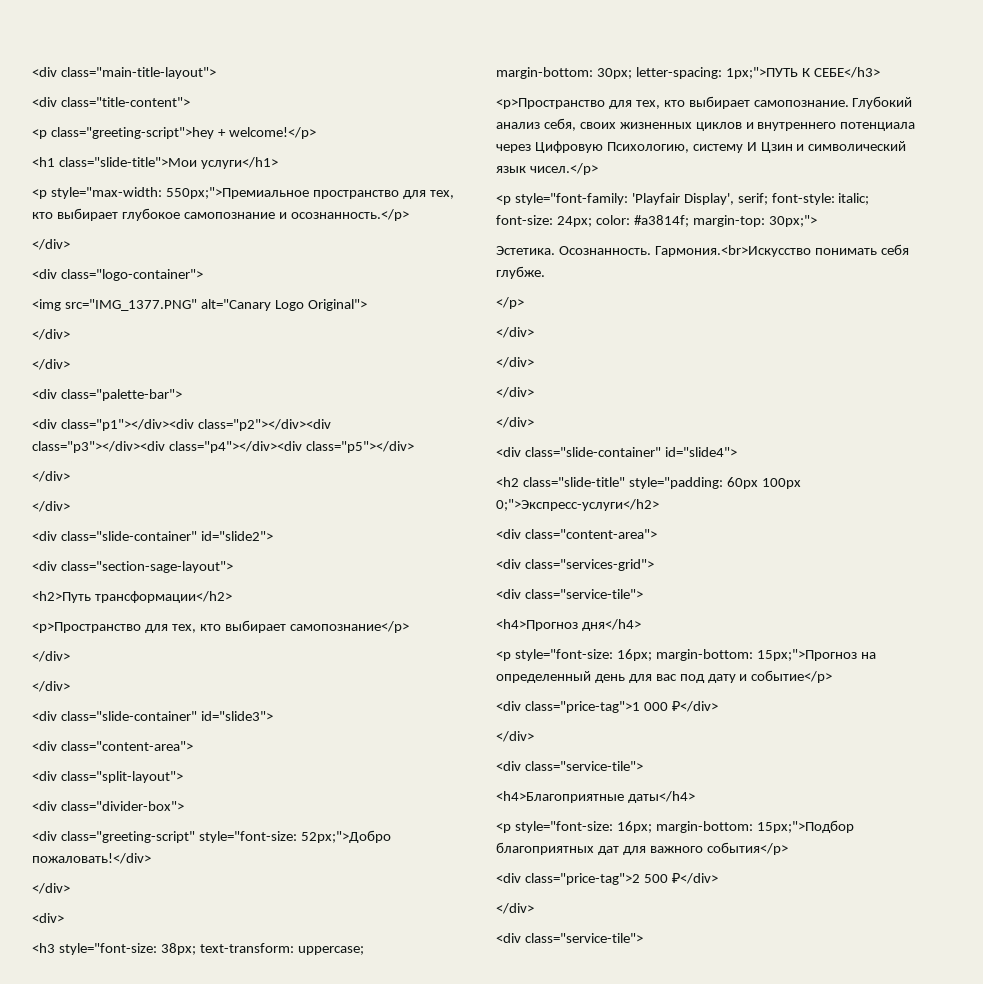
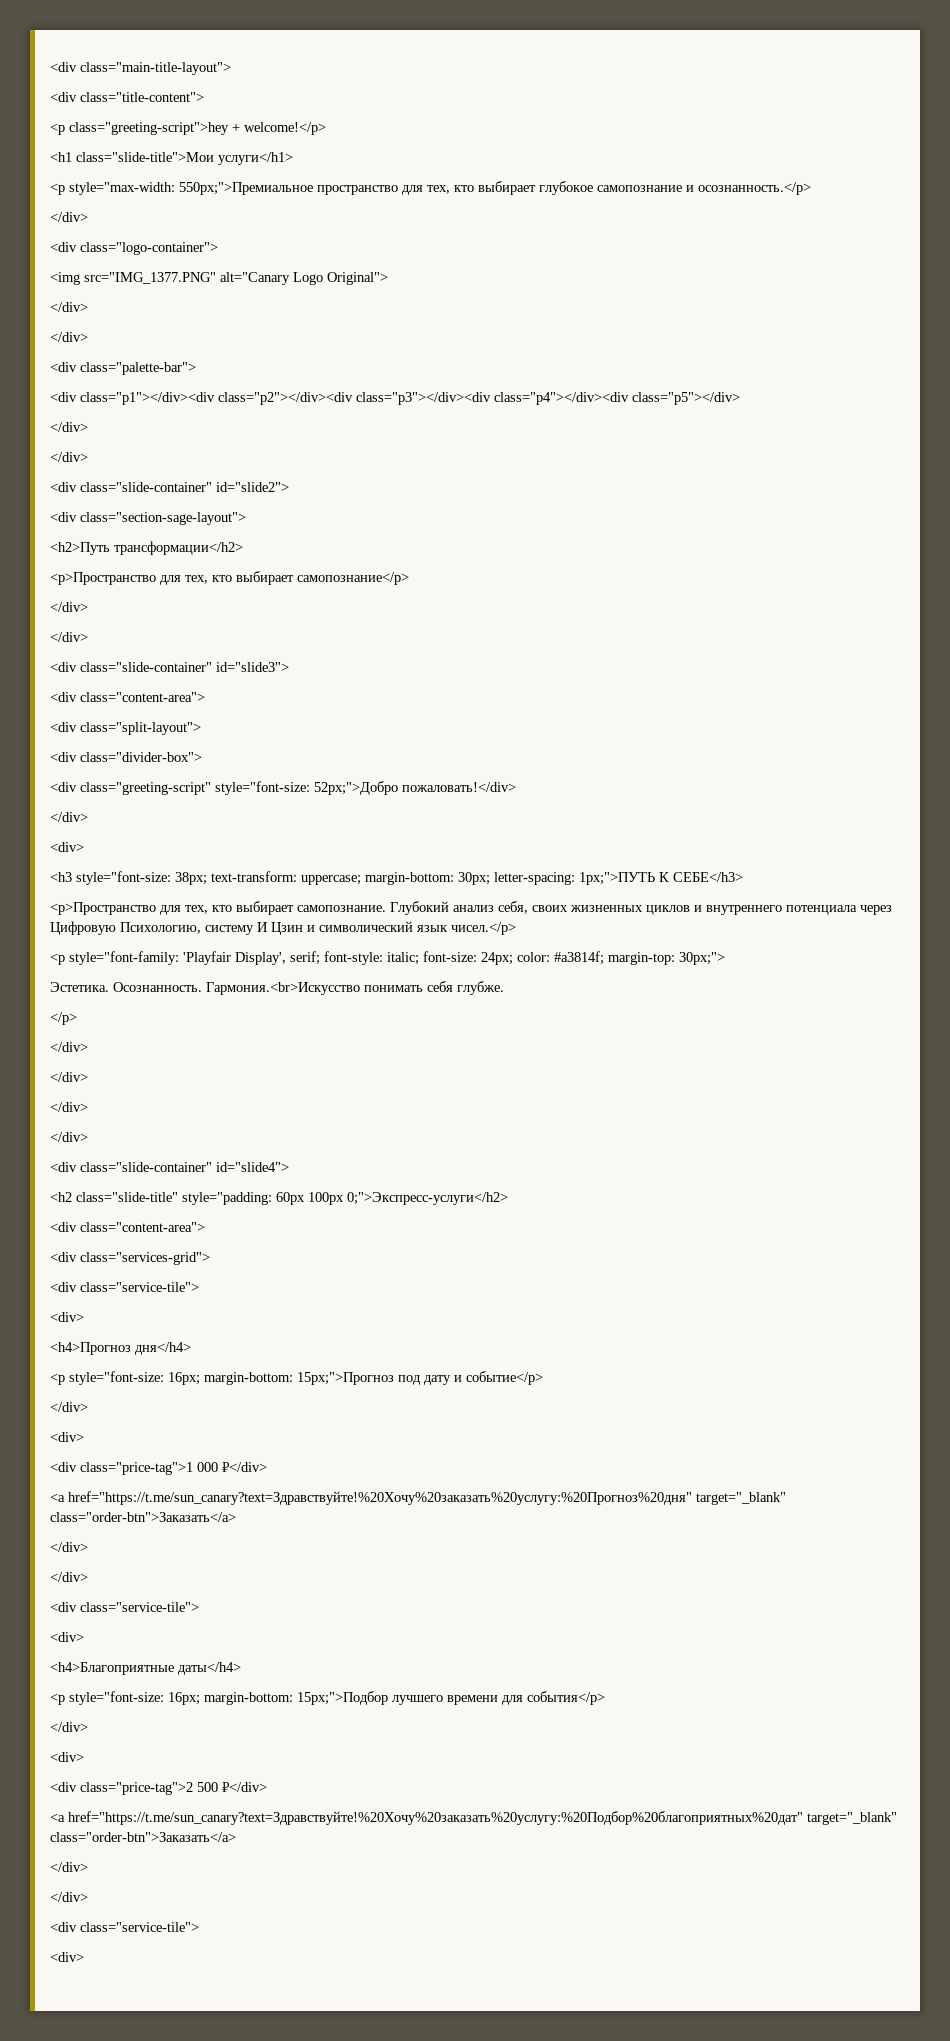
  <div class="services-grid">
  <div class="service-tile">
+ <div>
- <p style="font-size: 16px; margin-bottom: 15px;">Прогноз на определенный день для вас под дату и событие</p>
+ <p style="font-size: 16px; margin-bottom: 15px;">Прогноз под дату и событие</p>
+ </div>
+ <div>
  <div class="price-tag">1 000 ₽</div>
+ <a href="https://t.me/sun_canary?text=Здравствуйте!%20Хочу%20заказать%20услугу:%20Прогноз%20дня" target="_blank" class="order-btn">Заказать</a>
+ </div>
  </div>
  <div class="service-tile">
+ <div>
- <p style="font-size: 16px; margin-bottom: 15px;">Подбор благоприятных дат для важного события</p>
+ <p style="font-size: 16px; margin-bottom: 15px;">Подбор лучшего времени для события</p>
+ </div>
+ <div>
  <div class="price-tag">2 500 ₽</div>
+ <a href="https://t.me/sun_canary?text=Здравствуйте!%20Хочу%20заказать%20услугу:%20Подбор%20благоприятных%20дат" target="_blank" class="order-btn">Заказать</a>
+ </div>
  </div>
  <div class="service-tile">
+ <div>

